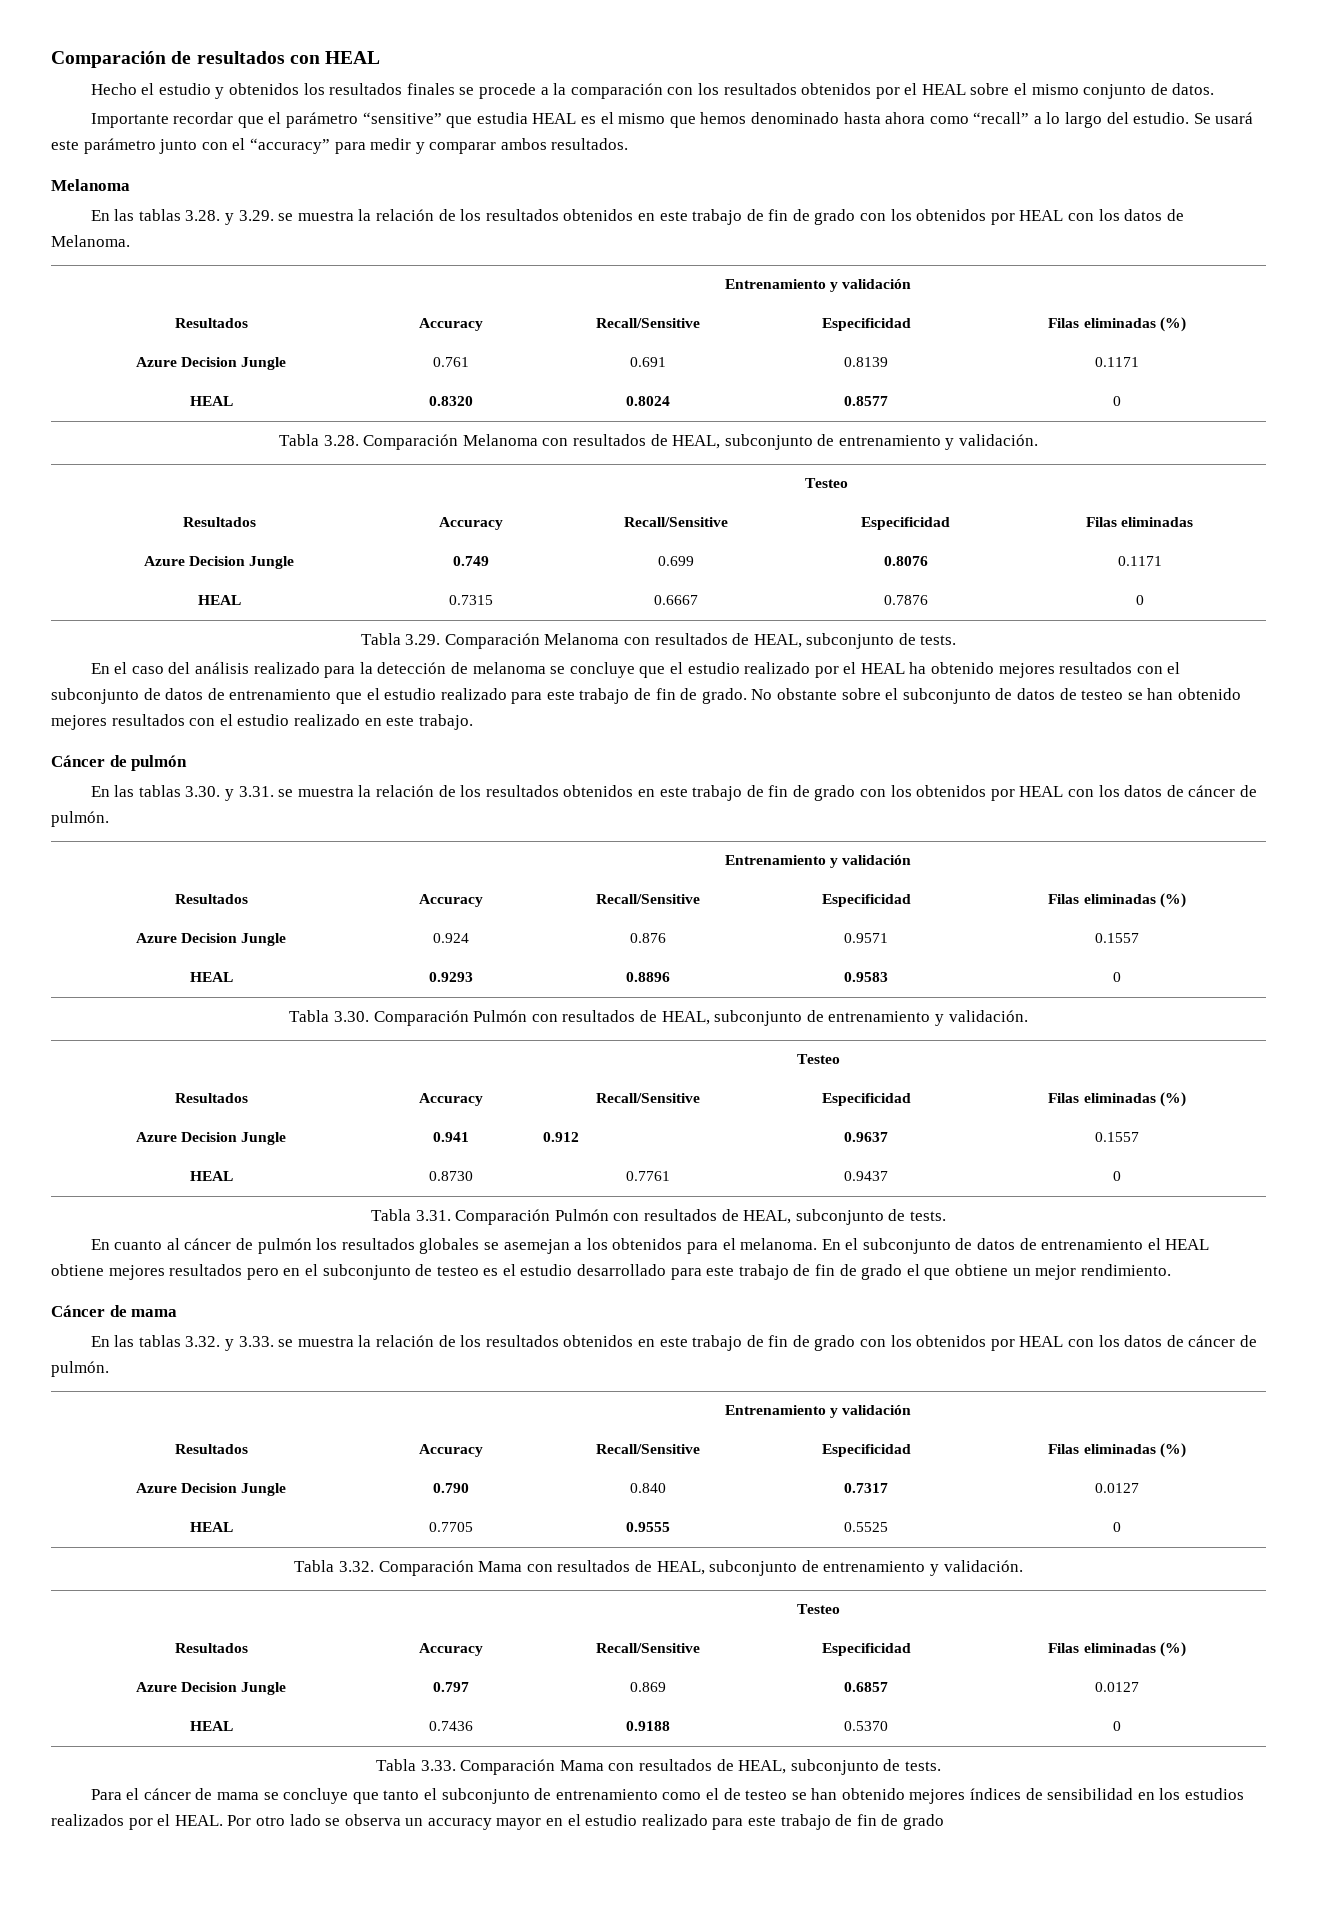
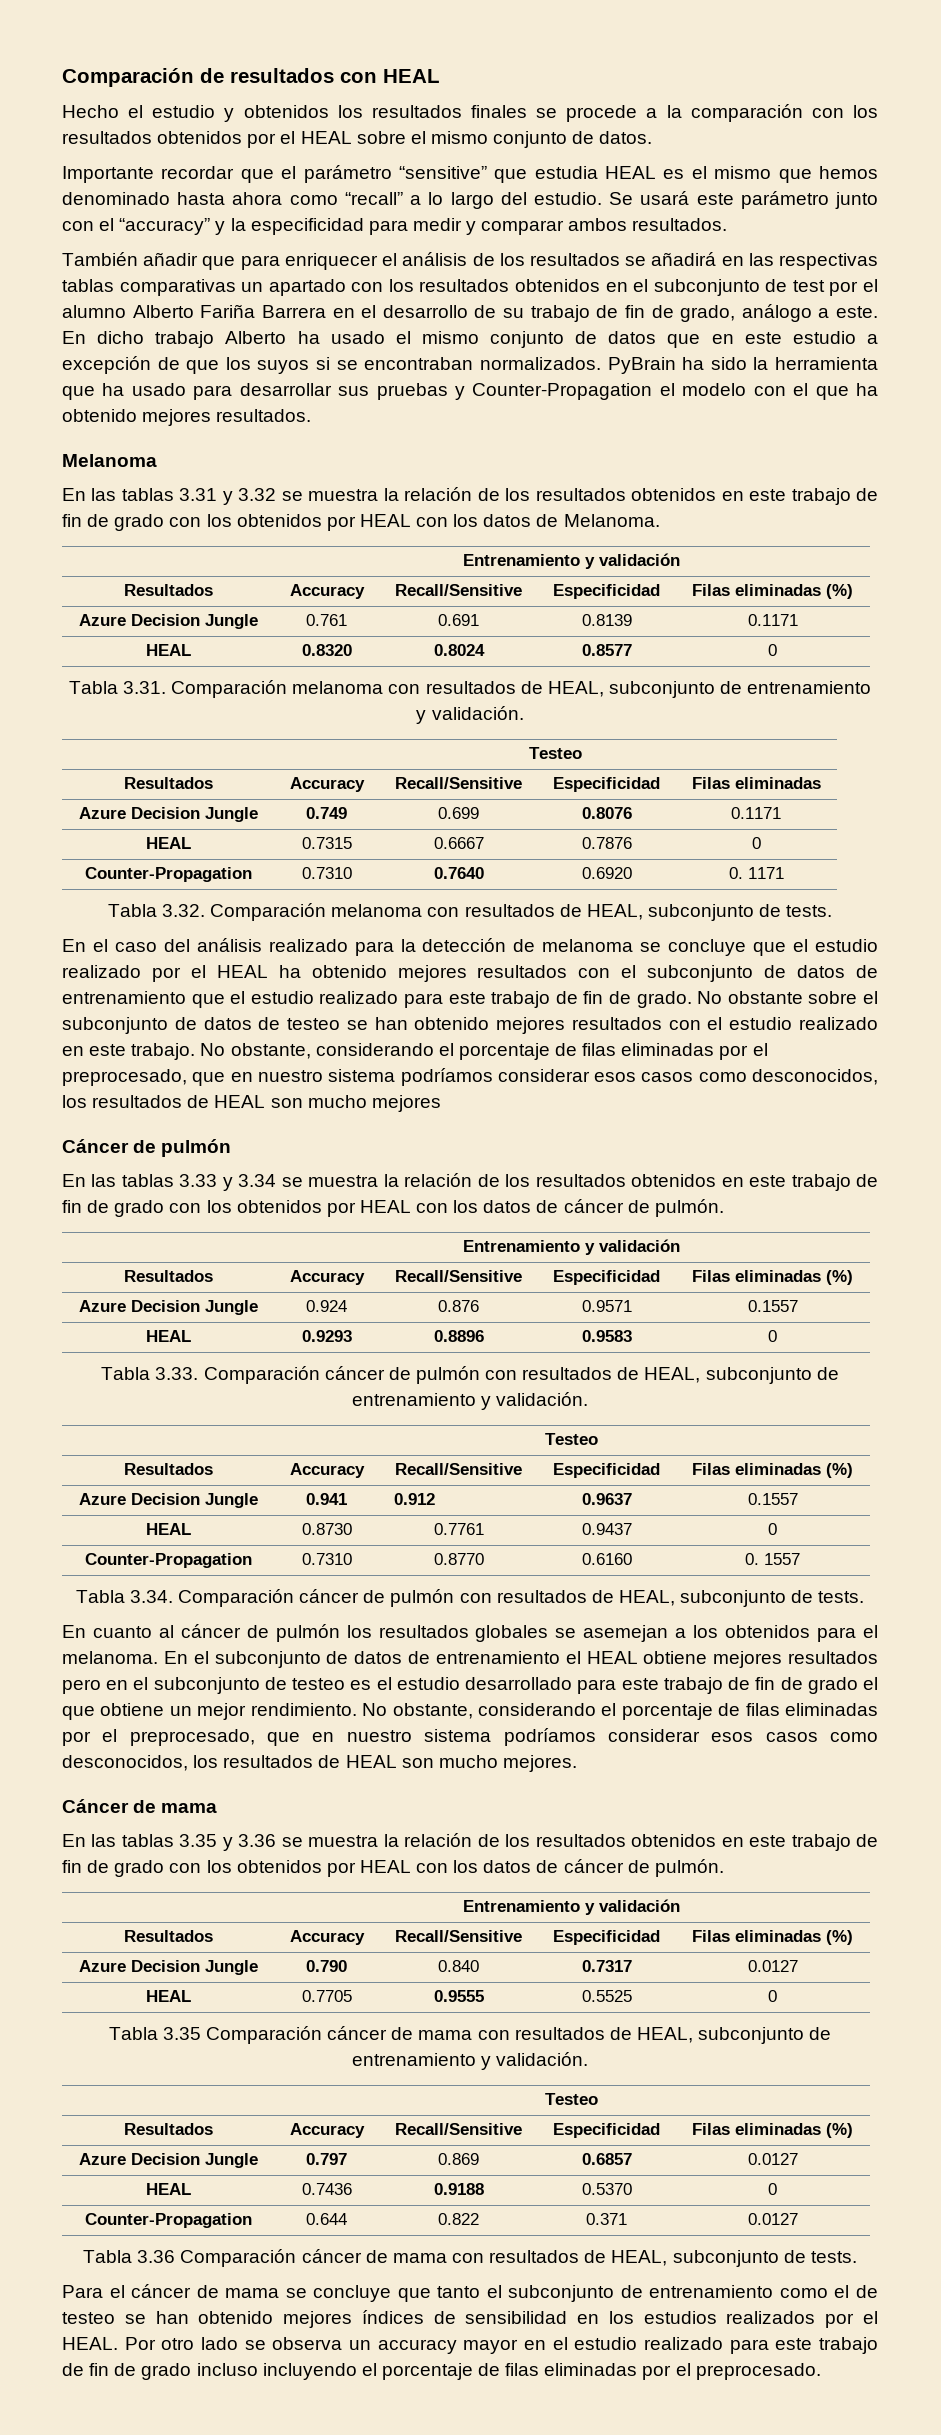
- Se usará este parámetro junto con el “accuracy” para medir y comparar ambos resultados.
+ Se usará este parámetro junto con el “accuracy” y la especificidad para medir y comparar ambos resultados.
+ También añadir que para enriquecer el análisis de los resultados se añadirá en las respectivas tablas comparativas un apartado con los resultados obtenidos en el subconjunto de test por el alumno Alberto Fariña Barrera en el desarrollo de su trabajo de fin de grado, análogo a este. En dicho trabajo Alberto ha usado el mismo conjunto de datos que en este estudio a excepción de que los suyos si se encontraban normalizados. PyBrain ha sido la herramienta que ha usado para desarrollar sus pruebas y Counter-Propagation el modelo con el que ha obtenido mejores resultados.
- En las tablas 3.28. y 3.29. se muestra la relación de los resultados obtenidos en este trabajo de fin de grado con los obtenidos por HEAL con los datos de Melanoma.
+ En las tablas 3.31 y 3.32 se muestra la relación de los resultados obtenidos en este trabajo de fin de grado con los obtenidos por HEAL con los datos de Melanoma.
- Tabla 3.28. Comparación Melanoma con resultados de HEAL, subconjunto de entrenamiento y validación.
+ Tabla 3.31. Comparación melanoma con resultados de HEAL, subconjunto de entrenamiento y validación.
- Tabla 3.29. Comparación Melanoma con resultados de HEAL, subconjunto de tests.
+ Counter-Propagation | 0.7310 | 0.7640 | 0.6920 | 0. 1171
+ Tabla 3.32. Comparación melanoma con resultados de HEAL, subconjunto de tests.
+ No obstante, considerando el porcentaje de filas eliminadas por el preprocesado, que en nuestro sistema podríamos considerar esos casos como desconocidos, los resultados de HEAL son mucho mejores
- En las tablas 3.30. y 3.31. se muestra la relación de los resultados obtenidos en este trabajo de fin de grado con los obtenidos por HEAL con los datos de cáncer de pulmón.
+ En las tablas 3.33 y 3.34 se muestra la relación de los resultados obtenidos en este trabajo de fin de grado con los obtenidos por HEAL con los datos de cáncer de pulmón.
- Tabla 3.30. Comparación Pulmón con resultados de HEAL, subconjunto de entrenamiento y validación.
+ Tabla 3.33. Comparación cáncer de pulmón con resultados de HEAL, subconjunto de entrenamiento y validación.
- Tabla 3.31. Comparación Pulmón con resultados de HEAL, subconjunto de tests.
+ Counter-Propagation | 0.7310 | 0.8770 | 0.6160 | 0. 1557
+ Tabla 3.34. Comparación cáncer de pulmón con resultados de HEAL, subconjunto de tests.
+ No obstante, considerando el porcentaje de filas eliminadas por el preprocesado, que en nuestro sistema podríamos considerar esos casos como desconocidos, los resultados de HEAL son mucho mejores.
- En las tablas 3.32. y 3.33. se muestra la relación de los resultados obtenidos en este trabajo de fin de grado con los obtenidos por HEAL con los datos de cáncer de pulmón.
+ En las tablas 3.35 y 3.36 se muestra la relación de los resultados obtenidos en este trabajo de fin de grado con los obtenidos por HEAL con los datos de cáncer de pulmón.
- Tabla 3.32. Comparación Mama con resultados de HEAL, subconjunto de entrenamiento y validación.
+ Tabla 3.35 Comparación cáncer de mama con resultados de HEAL, subconjunto de entrenamiento y validación.
- Tabla 3.33. Comparación Mama con resultados de HEAL, subconjunto de tests.
+ Counter-Propagation | 0.644 | 0.822 | 0.371 | 0.0127
+ Tabla 3.36 Comparación cáncer de mama con resultados de HEAL, subconjunto de tests.
- Por otro lado se observa un accuracy mayor en el estudio realizado para este trabajo de fin de grado
+ Por otro lado se observa un accuracy mayor en el estudio realizado para este trabajo de fin de grado incluso incluyendo el porcentaje de filas eliminadas por el preprocesado.

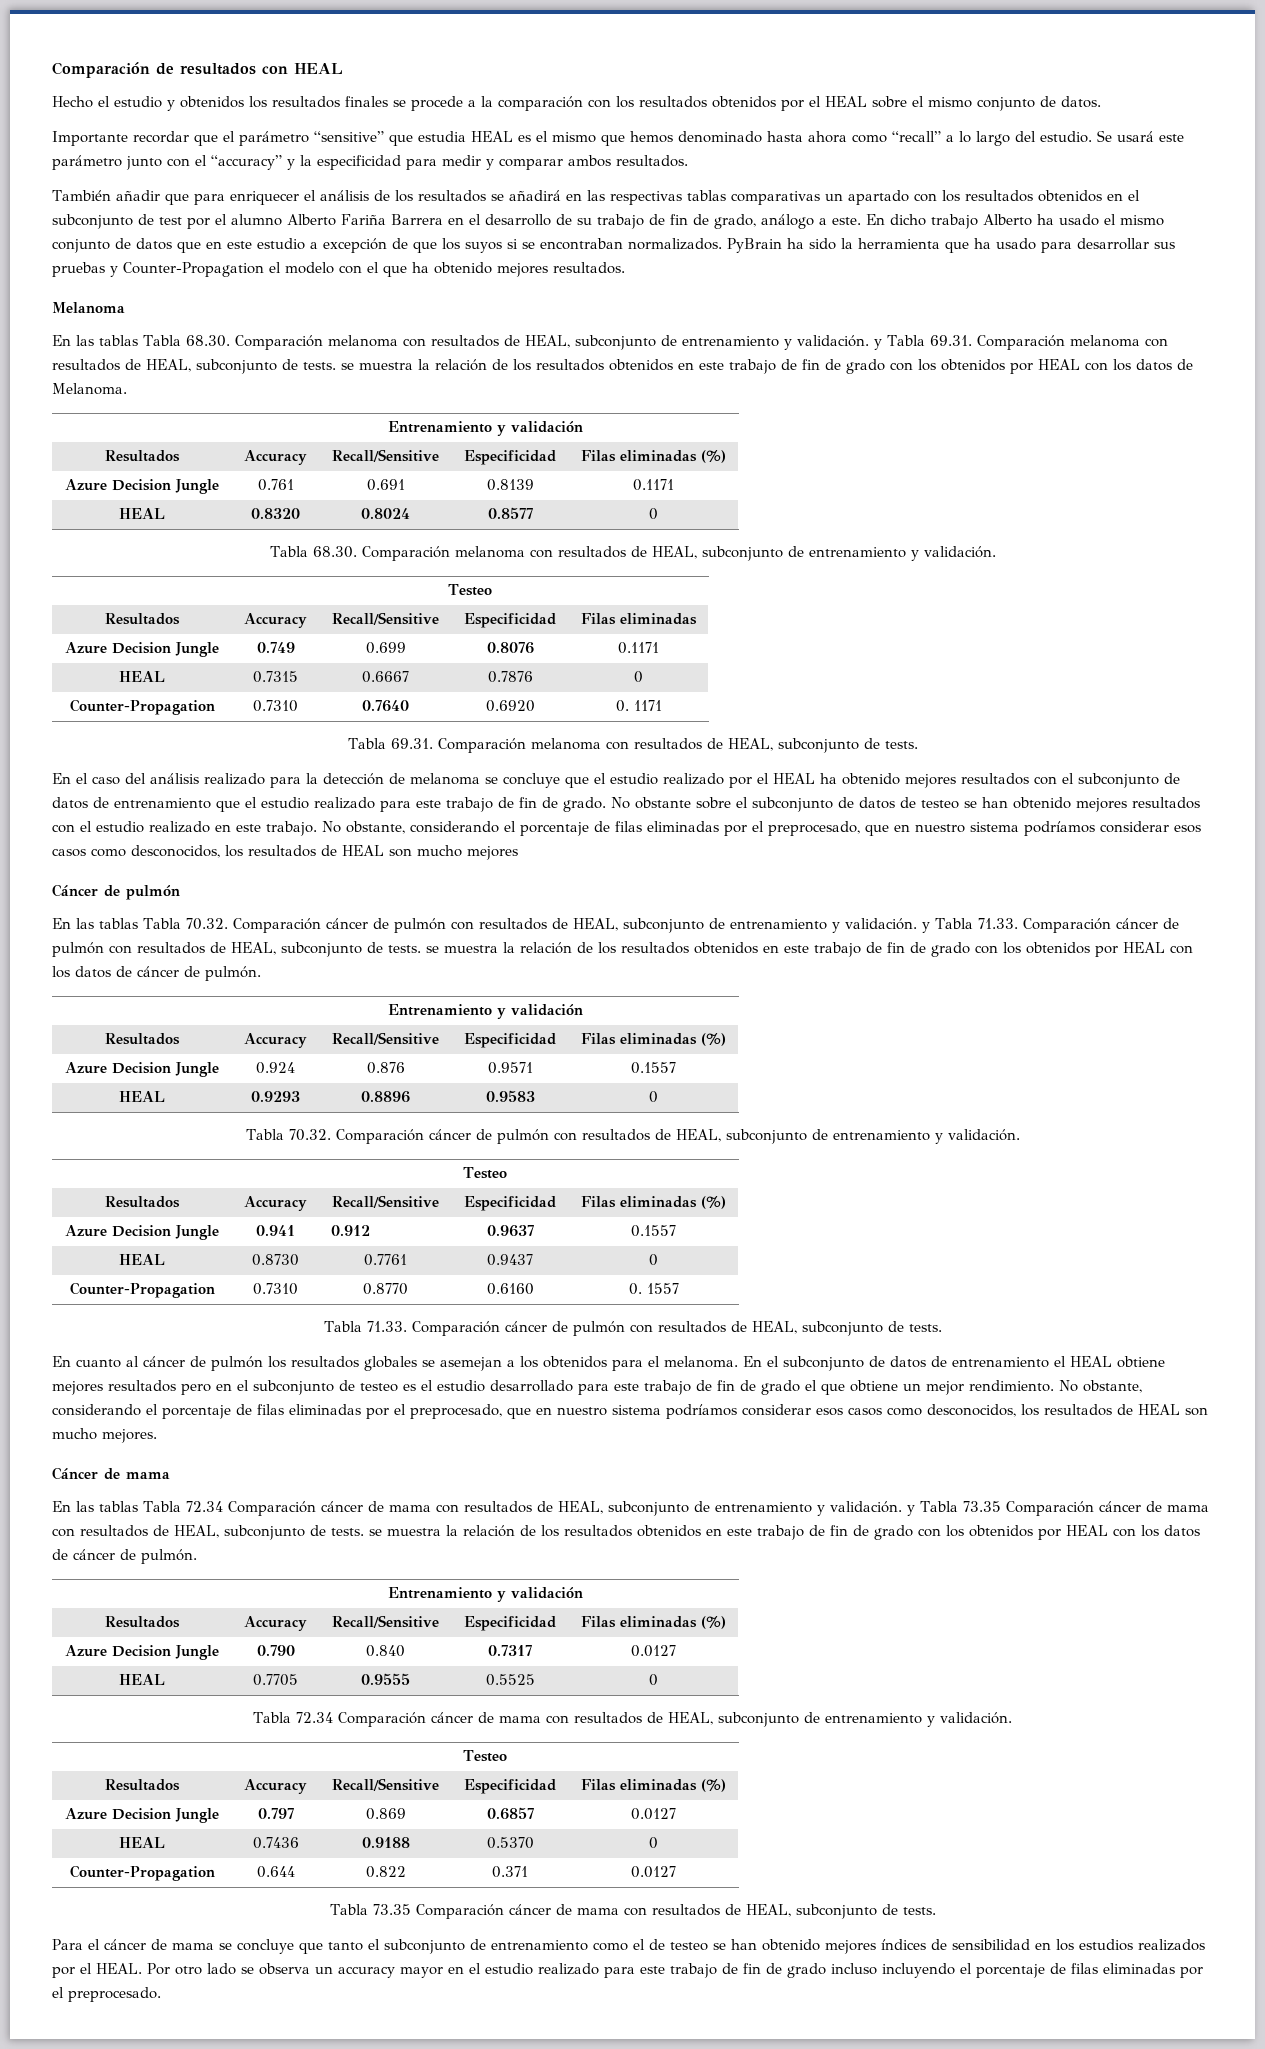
- En las tablas 3.31 y 3.32 se muestra la relación de los resultados obtenidos en este trabajo de fin de grado con los obtenidos por HEAL con los datos de Melanoma.
+ En las tablas Tabla 68.30. Comparación melanoma con resultados de HEAL, subconjunto de entrenamiento y validación. y Tabla 69.31. Comparación melanoma con resultados de HEAL, subconjunto de tests. se muestra la relación de los resultados obtenidos en este trabajo de fin de grado con los obtenidos por HEAL con los datos de Melanoma.
  HEAL | 0.8320 | 0.8024 | 0.8577 | 0
- Tabla 3.31. Comparación melanoma con resultados de HEAL, subconjunto de entrenamiento y validación.
+ Tabla 68.30. Comparación melanoma con resultados de HEAL, subconjunto de entrenamiento y validación.
  Counter-Propagation | 0.7310 | 0.7640 | 0.6920 | 0. 1171
- Tabla 3.32. Comparación melanoma con resultados de HEAL, subconjunto de tests.
+ Tabla 69.31. Comparación melanoma con resultados de HEAL, subconjunto de tests.
- En las tablas 3.33 y 3.34 se muestra la relación de los resultados obtenidos en este trabajo de fin de grado con los obtenidos por HEAL con los datos de cáncer de pulmón.
+ En las tablas Tabla 70.32. Comparación cáncer de pulmón con resultados de HEAL, subconjunto de entrenamiento y validación. y Tabla 71.33. Comparación cáncer de pulmón con resultados de HEAL, subconjunto de tests. se muestra la relación de los resultados obtenidos en este trabajo de fin de grado con los obtenidos por HEAL con los datos de cáncer de pulmón.
  HEAL | 0.9293 | 0.8896 | 0.9583 | 0
- Tabla 3.33. Comparación cáncer de pulmón con resultados de HEAL, subconjunto de entrenamiento y validación.
+ Tabla 70.32. Comparación cáncer de pulmón con resultados de HEAL, subconjunto de entrenamiento y validación.
  Counter-Propagation | 0.7310 | 0.8770 | 0.6160 | 0. 1557
- Tabla 3.34. Comparación cáncer de pulmón con resultados de HEAL, subconjunto de tests.
+ Tabla 71.33. Comparación cáncer de pulmón con resultados de HEAL, subconjunto de tests.
- En las tablas 3.35 y 3.36 se muestra la relación de los resultados obtenidos en este trabajo de fin de grado con los obtenidos por HEAL con los datos de cáncer de pulmón.
+ En las tablas Tabla 72.34 Comparación cáncer de mama con resultados de HEAL, subconjunto de entrenamiento y validación. y Tabla 73.35 Comparación cáncer de mama con resultados de HEAL, subconjunto de tests. se muestra la relación de los resultados obtenidos en este trabajo de fin de grado con los obtenidos por HEAL con los datos de cáncer de pulmón.
  HEAL | 0.7705 | 0.9555 | 0.5525 | 0
- Tabla 3.35 Comparación cáncer de mama con resultados de HEAL, subconjunto de entrenamiento y validación.
+ Tabla 72.34 Comparación cáncer de mama con resultados de HEAL, subconjunto de entrenamiento y validación.
  Counter-Propagation | 0.644 | 0.822 | 0.371 | 0.0127
- Tabla 3.36 Comparación cáncer de mama con resultados de HEAL, subconjunto de tests.
+ Tabla 73.35 Comparación cáncer de mama con resultados de HEAL, subconjunto de tests.

